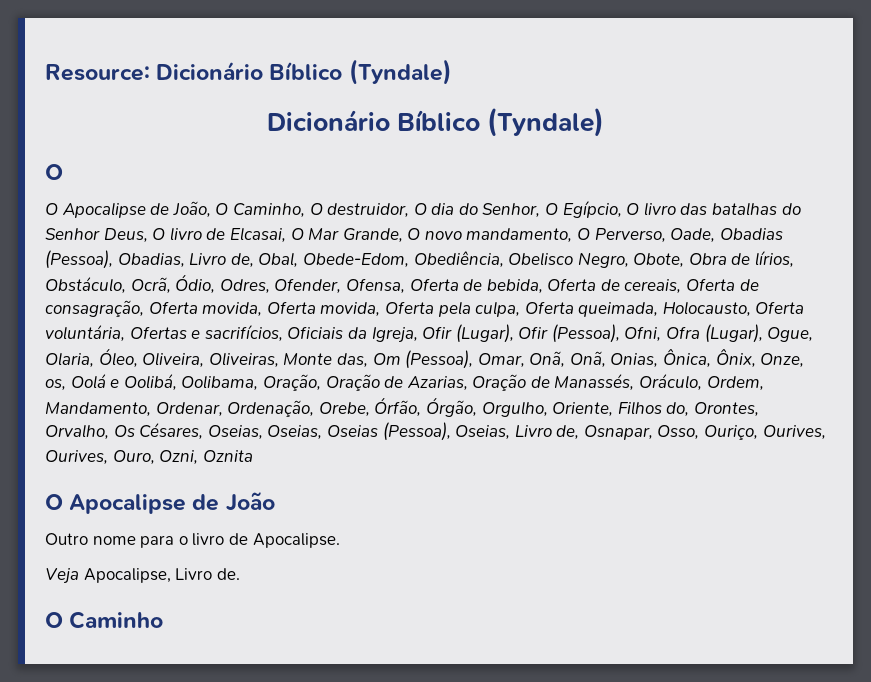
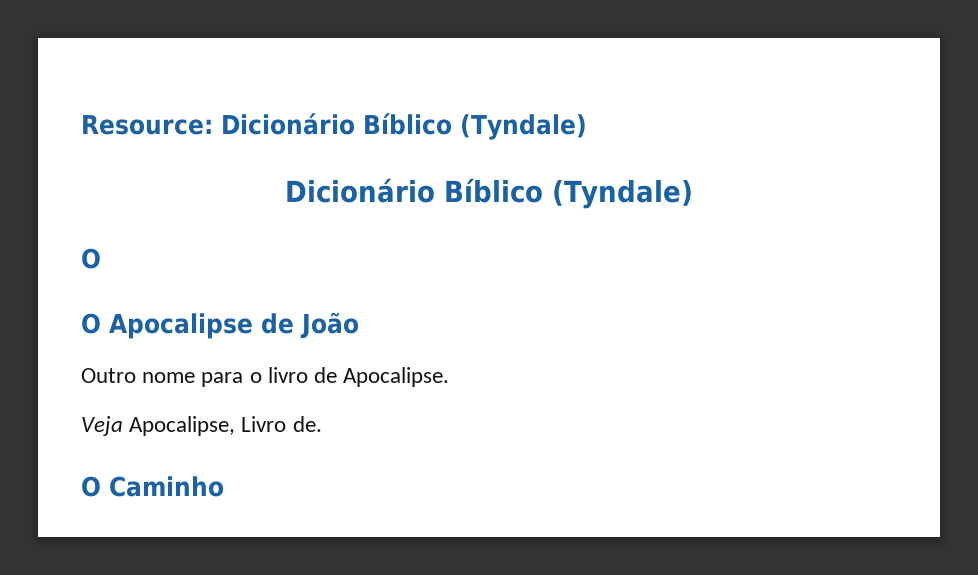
- O Apocalipse de João, O Caminho, O destruidor, O dia do Senhor, O Egípcio, O livro das batalhas do Senhor Deus, O livro de Elcasai, O Mar Grande, O novo mandamento, O Perverso, Oade, Obadias (Pessoa), Obadias, Livro de, Obal, Obede-Edom, Obediência, Obelisco Negro, Obote, Obra de lírios, Obstáculo, Ocrã, Ódio, Odres, Ofender, Ofensa, Oferta de bebida, Oferta de cereais, Oferta de consagração, Oferta movida, Oferta movida, Oferta pela culpa, Oferta queimada, Holocausto, Oferta voluntária, Ofertas e sacrifícios, Oficiais da Igreja, Ofir (Lugar), Ofir (Pessoa), Ofni, Ofra (Lugar), Ogue, Olaria, Óleo, Oliveira, Oliveiras, Monte das, Om (Pessoa), Omar, Onã, Onã, Onias, Ônica, Ônix, Onze, os, Oolá e Oolibá, Oolibama, Oração, Oração de Azarias, Oração de Manassés, Oráculo, Ordem, Mandamento, Ordenar, Ordenação, Orebe, Órfão, Órgão, Orgulho, Oriente, Filhos do, Orontes, Orvalho, Os Césares, Oseias, Oseias, Oseias (Pessoa), Oseias, Livro de, Osnapar, Osso, Ouriço, Ourives, Ourives, Ouro, Ozni, Oznita

